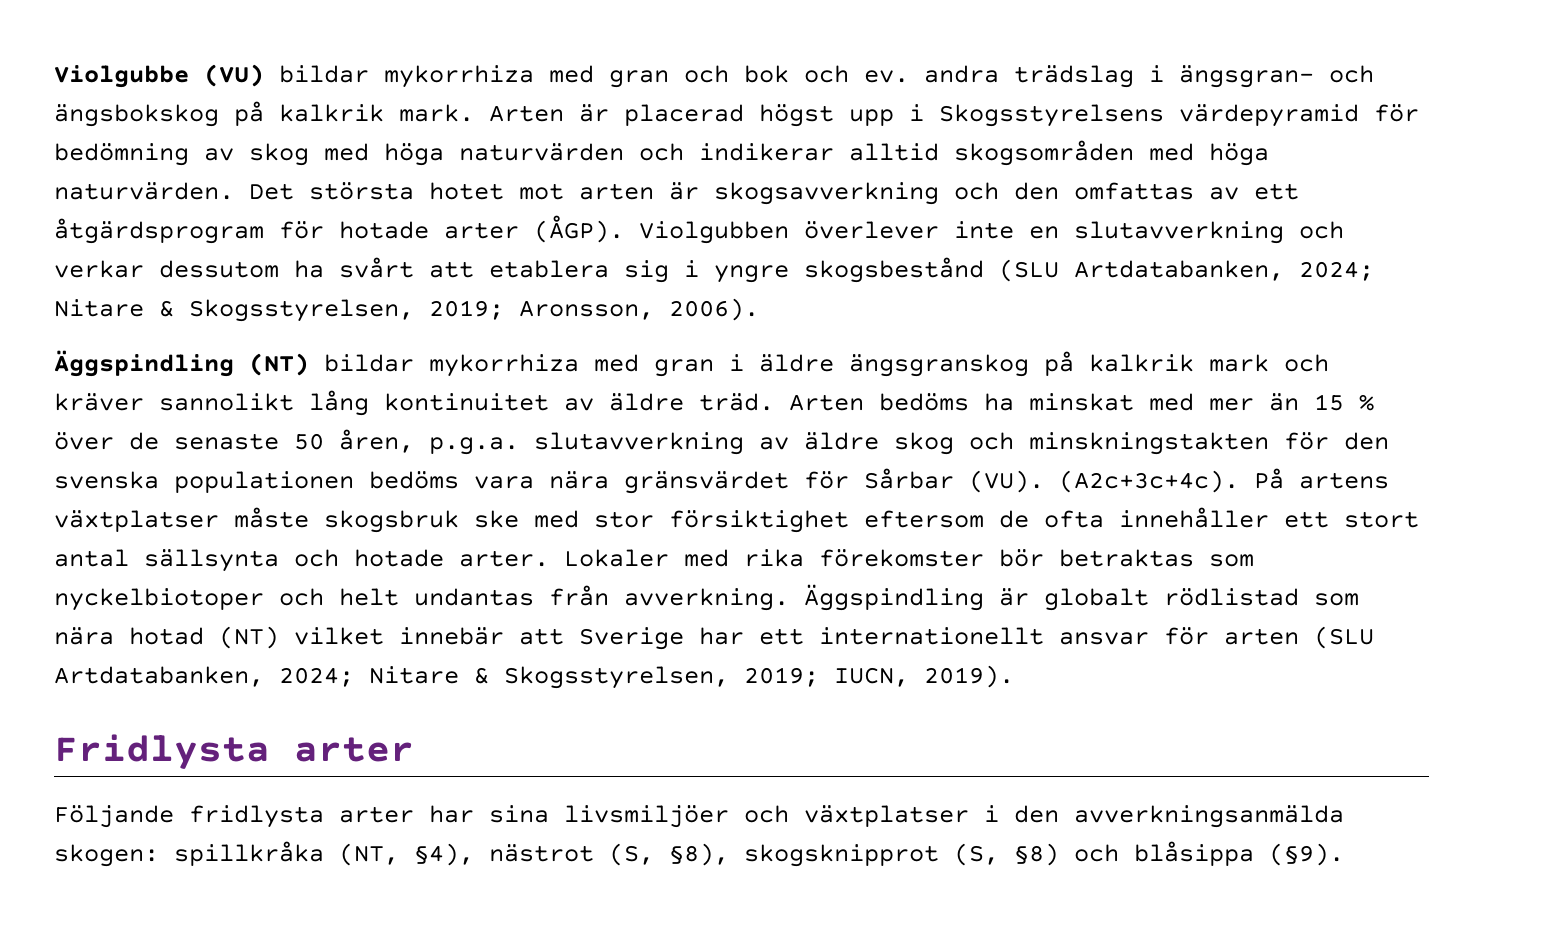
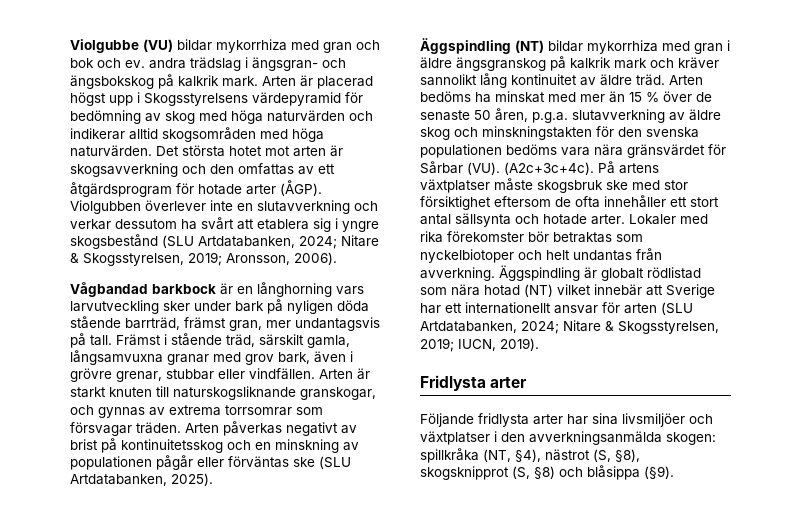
+ Vågbandad barkbock är en långhorning vars larvutveckling sker under bark på nyligen döda stående barrträd, främst gran, mer undantagsvis på tall. Främst i stående träd, särskilt gamla, långsamvuxna granar med grov bark, även i grövre grenar, stubbar eller vindfällen. Arten är starkt knuten till naturskogsliknande granskogar, och gynnas av extrema torrsomrar som försvagar träden. Arten påverkas negativt av brist på kontinuitetsskog och en minskning av populationen pågår eller förväntas ske (SLU Artdatabanken, 2025).

